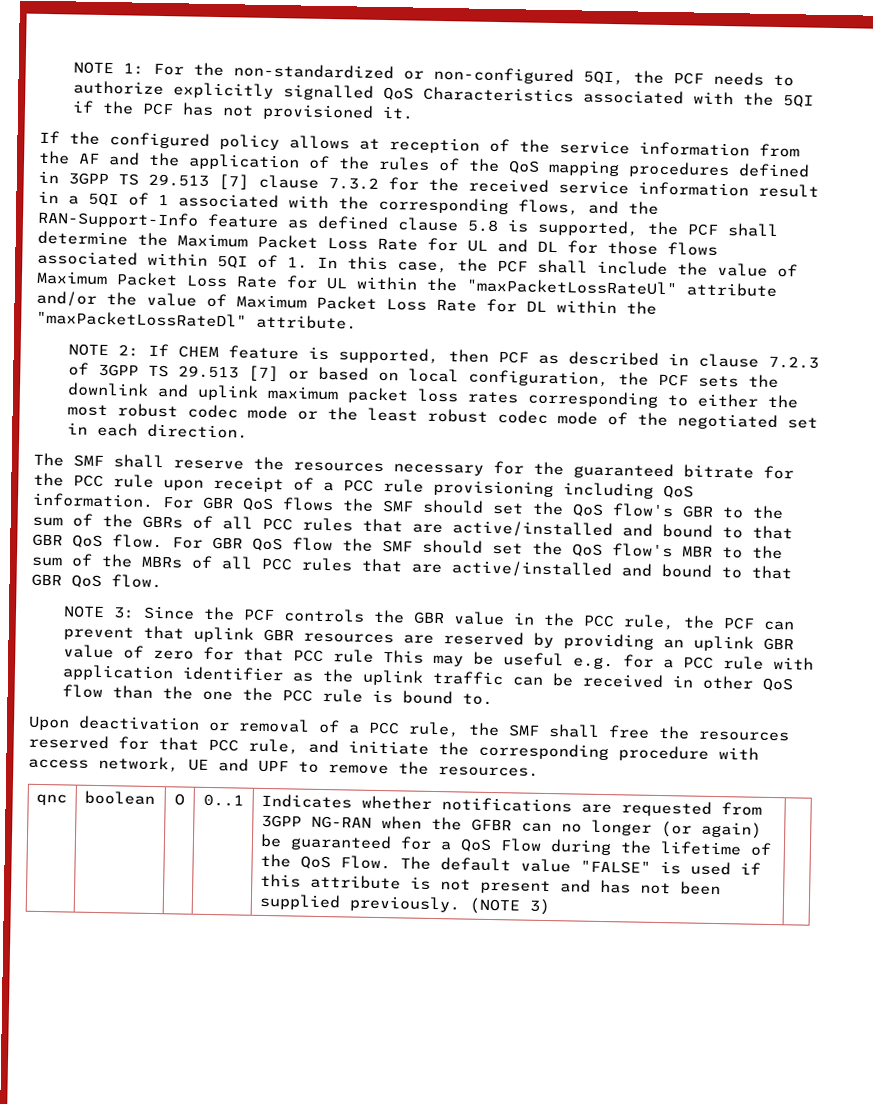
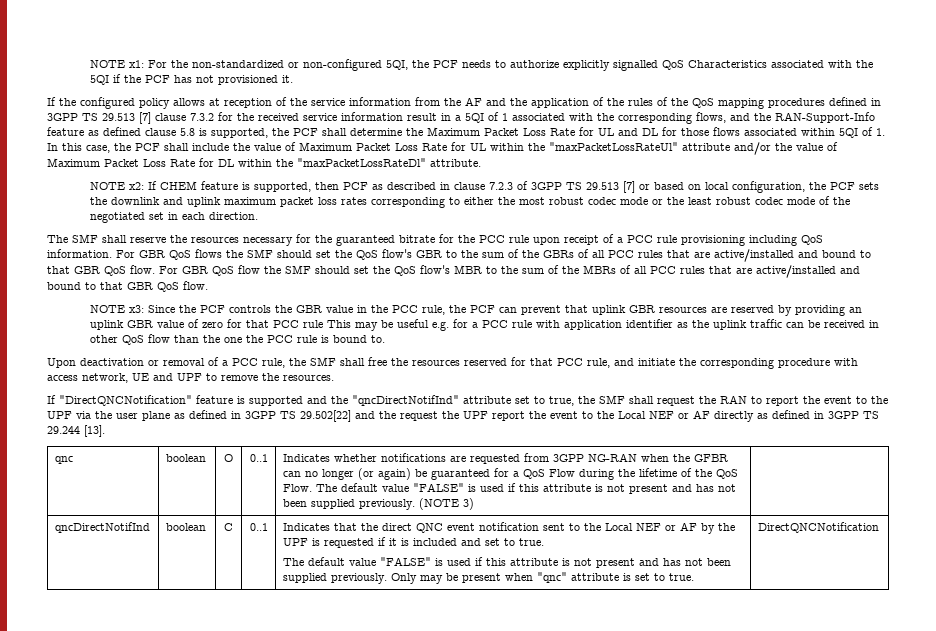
- NOTE 1: For the non-standardized or non-configured 5QI, the PCF needs to authorize explicitly signalled QoS Characteristics associated with the 5QI if the PCF has not provisioned it.
+ NOTE x1: For the non-standardized or non-configured 5QI, the PCF needs to authorize explicitly signalled QoS Characteristics associated with the 5QI if the PCF has not provisioned it.
- NOTE 2: If CHEM feature is supported, then PCF as described in clause 7.2.3 of 3GPP TS 29.513 [7] or based on local configuration, the PCF sets the downlink and uplink maximum packet loss rates corresponding to either the most robust codec mode or the least robust codec mode of the negotiated set in each direction.
+ NOTE x2: If CHEM feature is supported, then PCF as described in clause 7.2.3 of 3GPP TS 29.513 [7] or based on local configuration, the PCF sets the downlink and uplink maximum packet loss rates corresponding to either the most robust codec mode or the least robust codec mode of the negotiated set in each direction.
- NOTE 3:
+ NOTE x3:
+ If "DirectQNCNotification" feature is supported and the "qncDirectNotifInd" attribute set to true, the SMF shall request the RAN to report the event to the UPF via the user plane as defined in 3GPP TS 29.502[22] and the request the UPF report the event to the Local NEF or AF directly as defined in 3GPP TS 29.244 [13].
+ qncDirectNotifInd | boolean | C | 0..1 | Indicates that the direct QNC event notification sent to the Local NEF or AF by the UPF is requested if it is included and set to true.
+ The default value "FALSE" is used if this attribute is not present and has not been supplied previously. Only may be present when "qnc" attribute is set to true. | DirectQNCNotification

